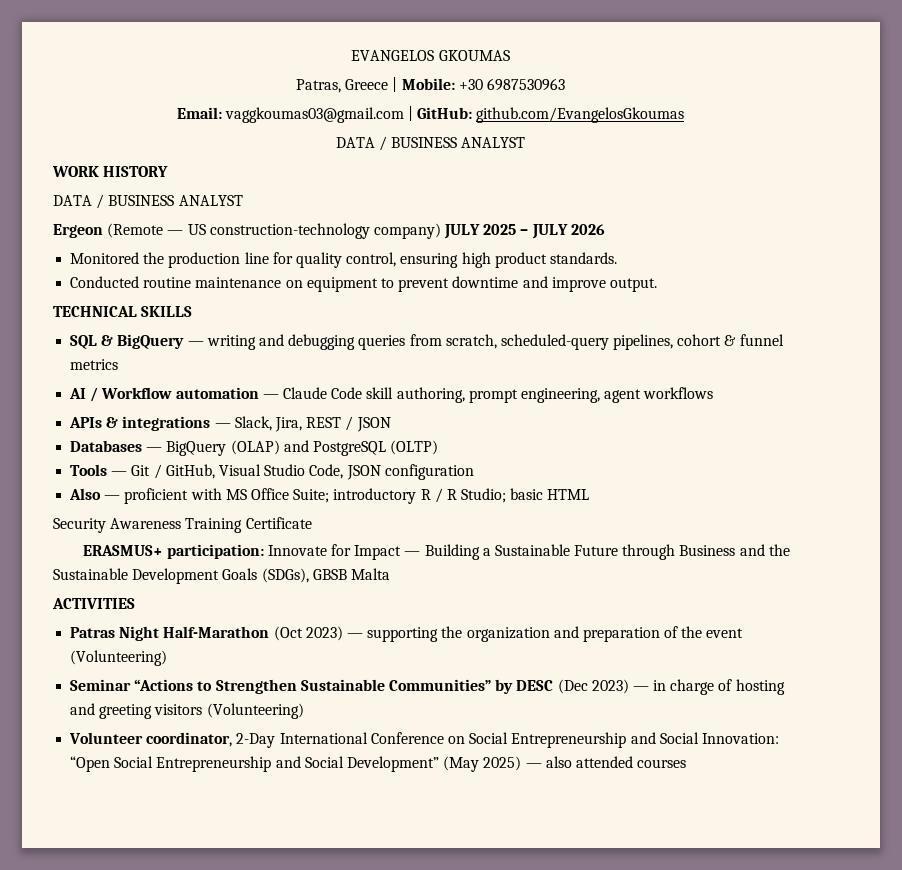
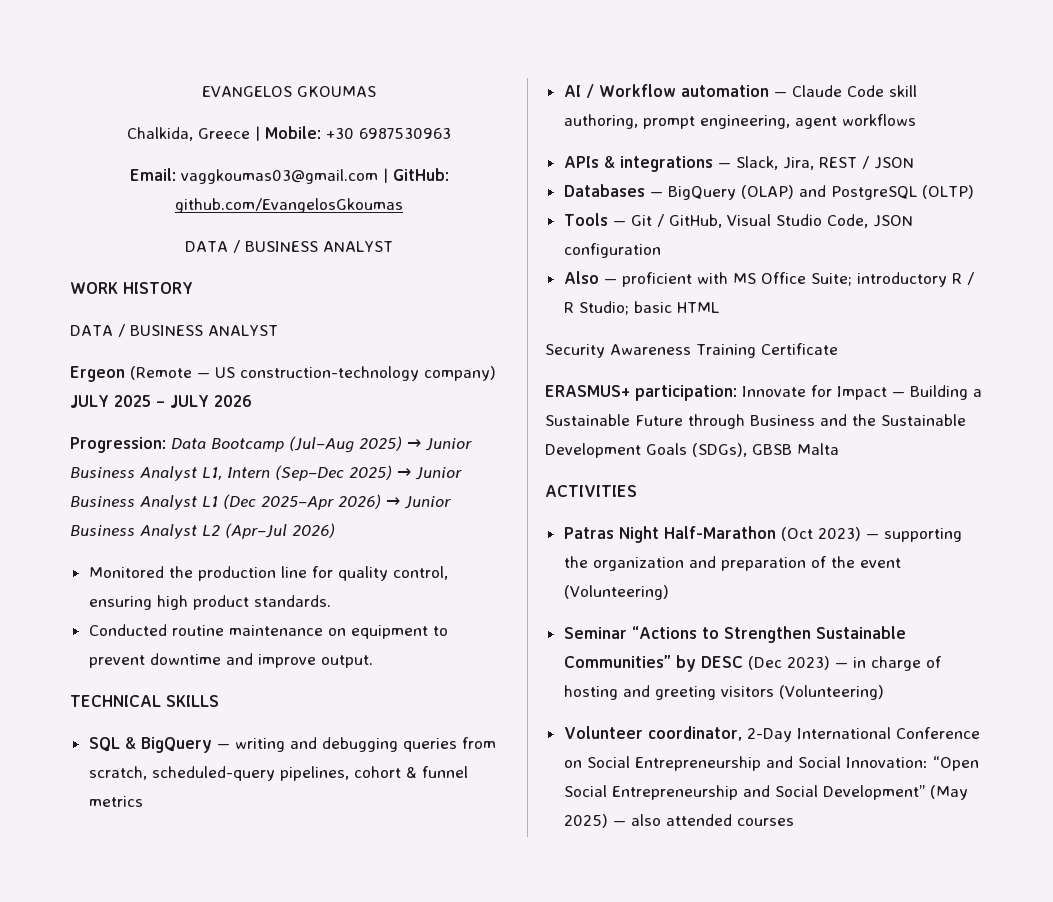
- Patras, Greece | Mobile: +30 6987530963
+ Chalkida, Greece | Mobile: +30 6987530963
+ Progression: Data Bootcamp (Jul–Aug 2025) → Junior Business Analyst L1, Intern (Sep–Dec 2025) → Junior Business Analyst L1 (Dec 2025–Apr 2026) → Junior Business Analyst L2 (Apr–Jul 2026)

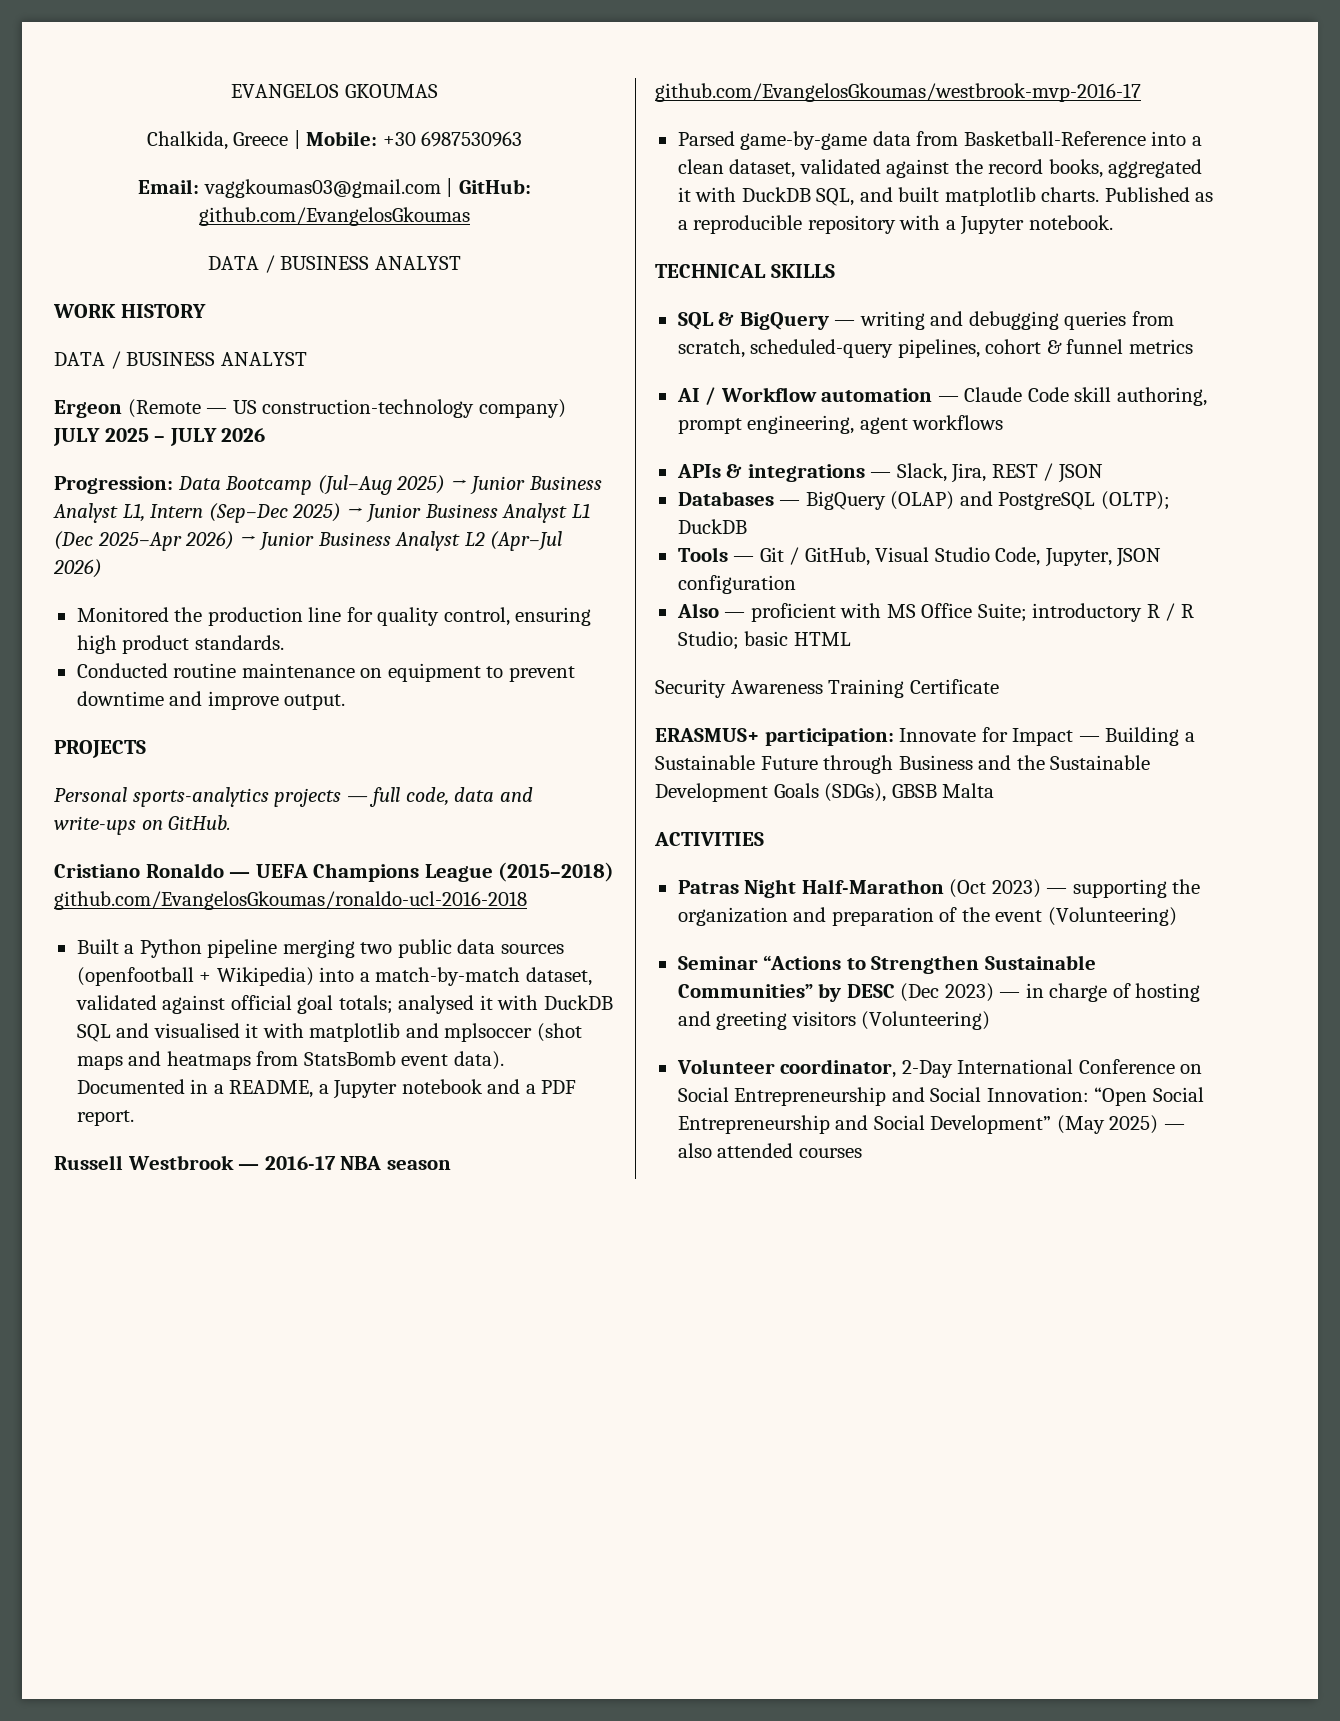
+ PROJECTS
+ Personal sports-analytics projects — full code, data and write-ups on GitHub.
+ Cristiano Ronaldo — UEFA Champions League (2015–2018) github.com/EvangelosGkoumas/ronaldo-ucl-2016-2018
+ Built a Python pipeline merging two public data sources (openfootball + Wikipedia) into a match-by-match dataset, validated against official goal totals; analysed it with DuckDB SQL and visualised it with matplotlib and mplsoccer (shot maps and heatmaps from StatsBomb event data). Documented in a README, a Jupyter notebook and a PDF report.
+ Russell Westbrook — 2016-17 NBA season github.com/EvangelosGkoumas/westbrook-mvp-2016-17
+ Parsed game-by-game data from Basketball-Reference into a clean dataset, validated against the record books, aggregated it with DuckDB SQL, and built matplotlib charts. Published as a reproducible repository with a Jupyter notebook.
- Databases — BigQuery (OLAP) and PostgreSQL (OLTP)
+ Databases — BigQuery (OLAP) and PostgreSQL (OLTP); DuckDB
- Tools — Git / GitHub, Visual Studio Code, JSON configuration
+ Tools — Git / GitHub, Visual Studio Code, Jupyter, JSON configuration

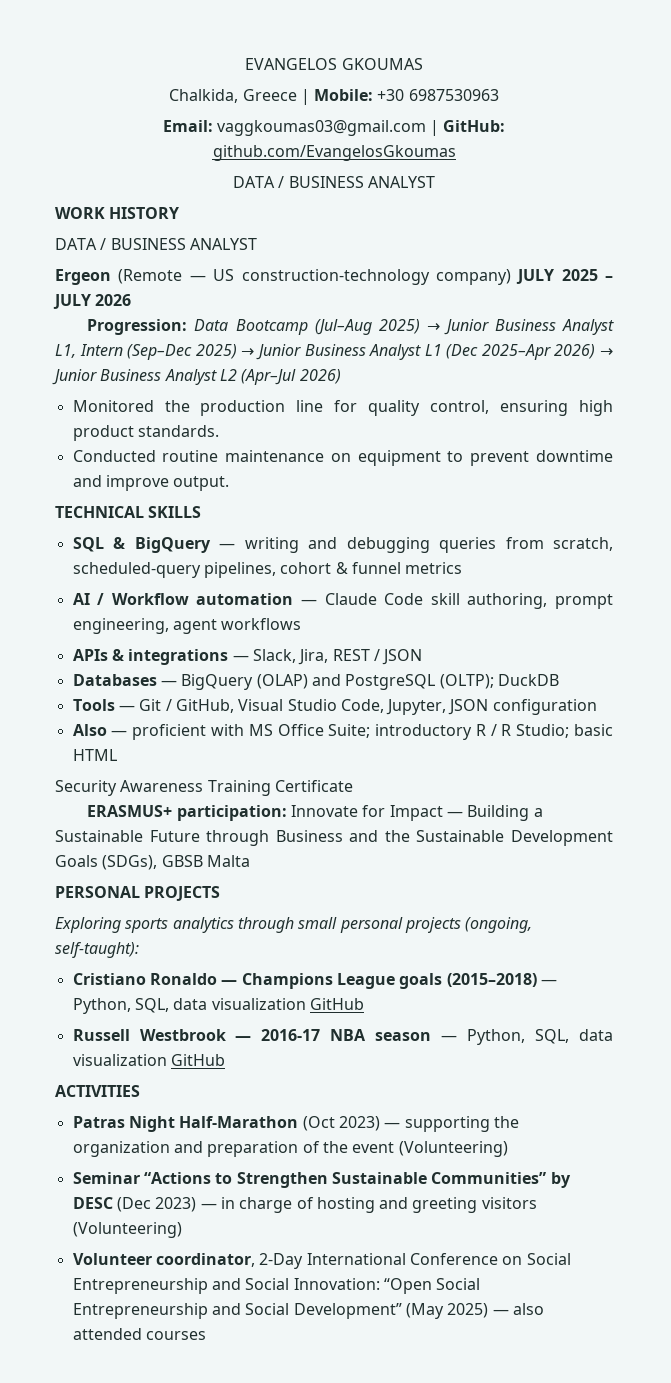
- PROJECTS
- Personal sports-analytics projects — full code, data and write-ups on GitHub.
- Cristiano Ronaldo — UEFA Champions League (2015–2018) github.com/EvangelosGkoumas/ronaldo-ucl-2016-2018
- Built a Python pipeline merging two public data sources (openfootball + Wikipedia) into a match-by-match dataset, validated against official goal totals; analysed it with DuckDB SQL and visualised it with matplotlib and mplsoccer (shot maps and heatmaps from StatsBomb event data). Documented in a README, a Jupyter notebook and a PDF report.
- Russell Westbrook — 2016-17 NBA season github.com/EvangelosGkoumas/westbrook-mvp-2016-17
- Parsed game-by-game data from Basketball-Reference into a clean dataset, validated against the record books, aggregated it with DuckDB SQL, and built matplotlib charts. Published as a reproducible repository with a Jupyter notebook.
+ PERSONAL PROJECTS
+ Exploring sports analytics through small personal projects (ongoing, self-taught):
+ Cristiano Ronaldo — Champions League goals (2015–2018) — Python, SQL, data visualization GitHub
+ Russell Westbrook — 2016-17 NBA season — Python, SQL, data visualization GitHub

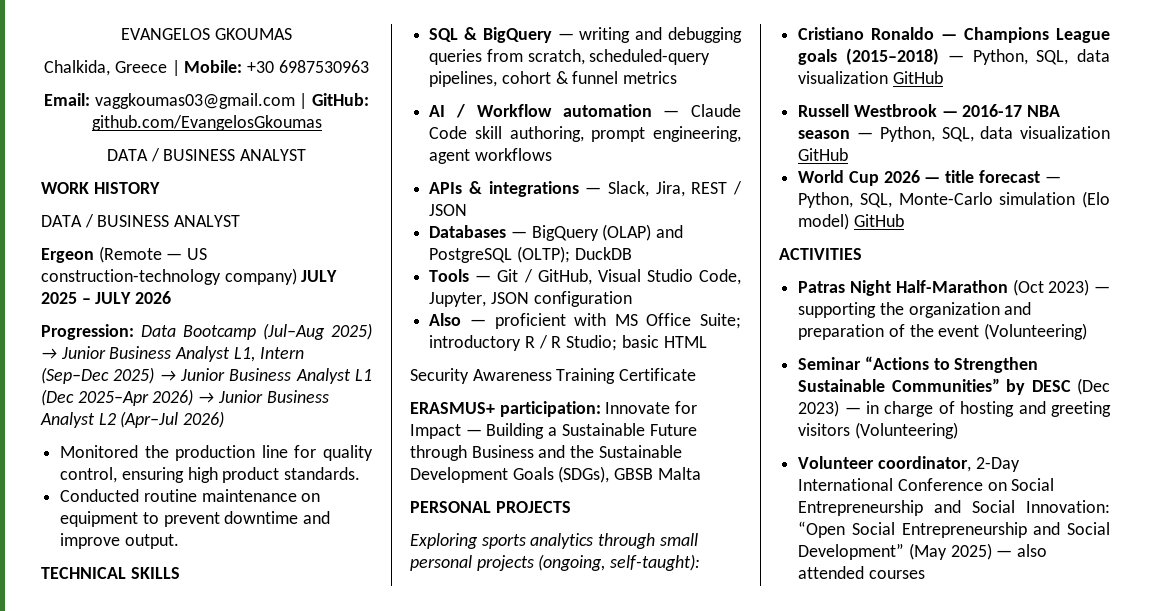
+ World Cup 2026 — title forecast — Python, SQL, Monte-Carlo simulation (Elo model) GitHub

